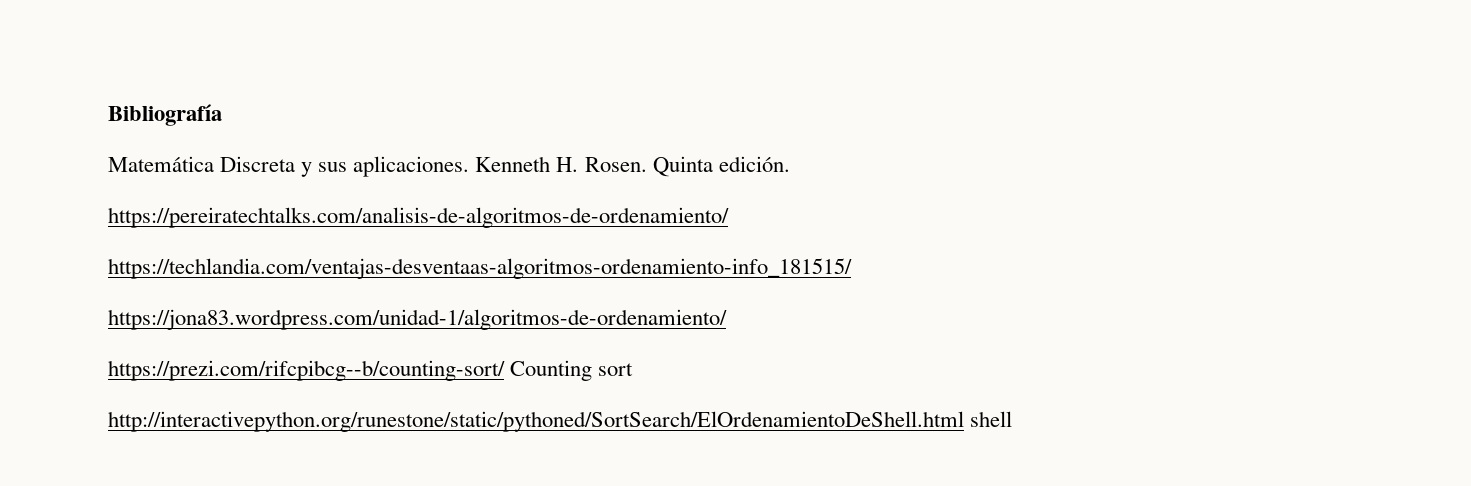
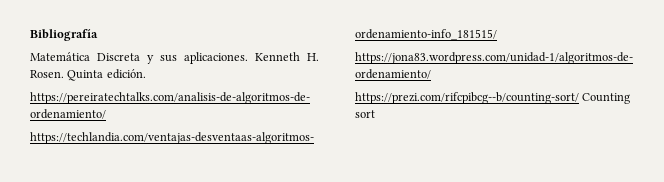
- http://interactivepython.org/runestone/static/pythoned/SortSearch/ElOrdenamientoDeShell.html shell

